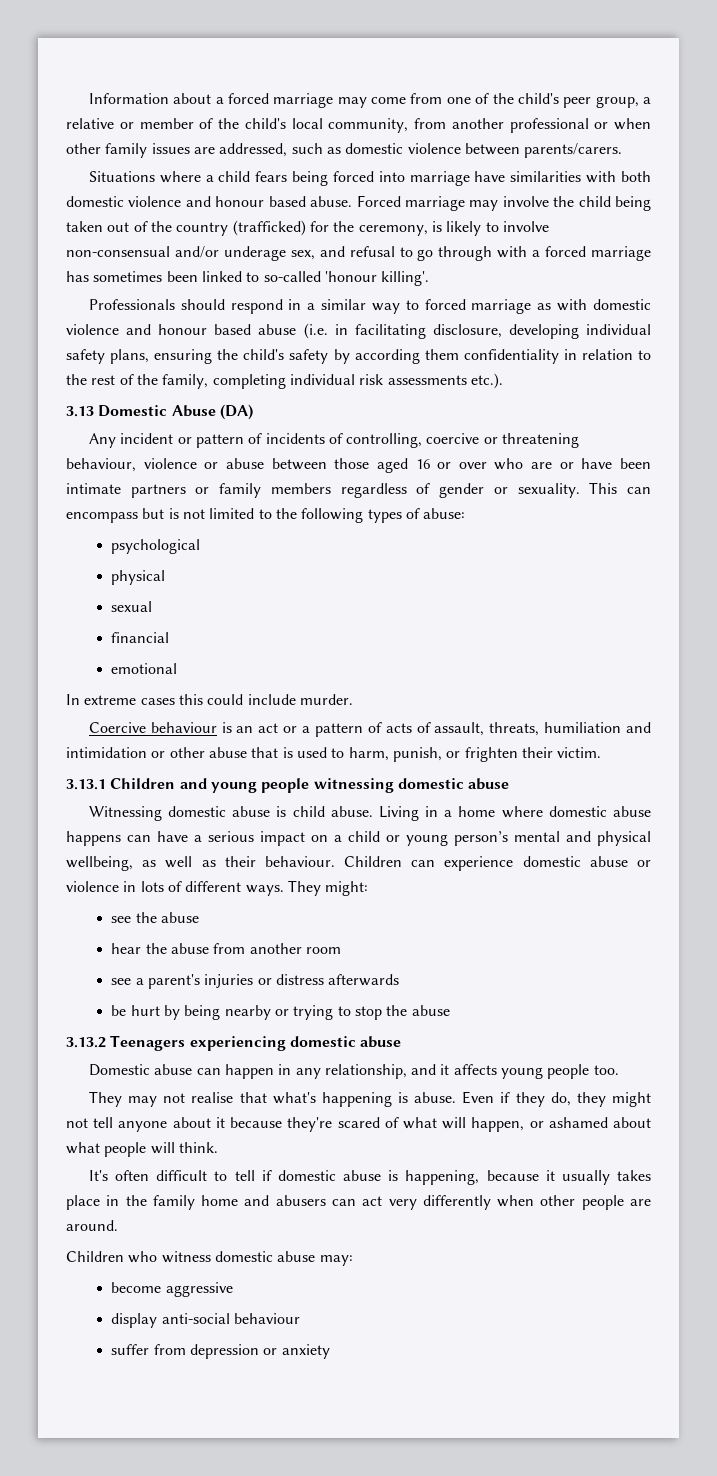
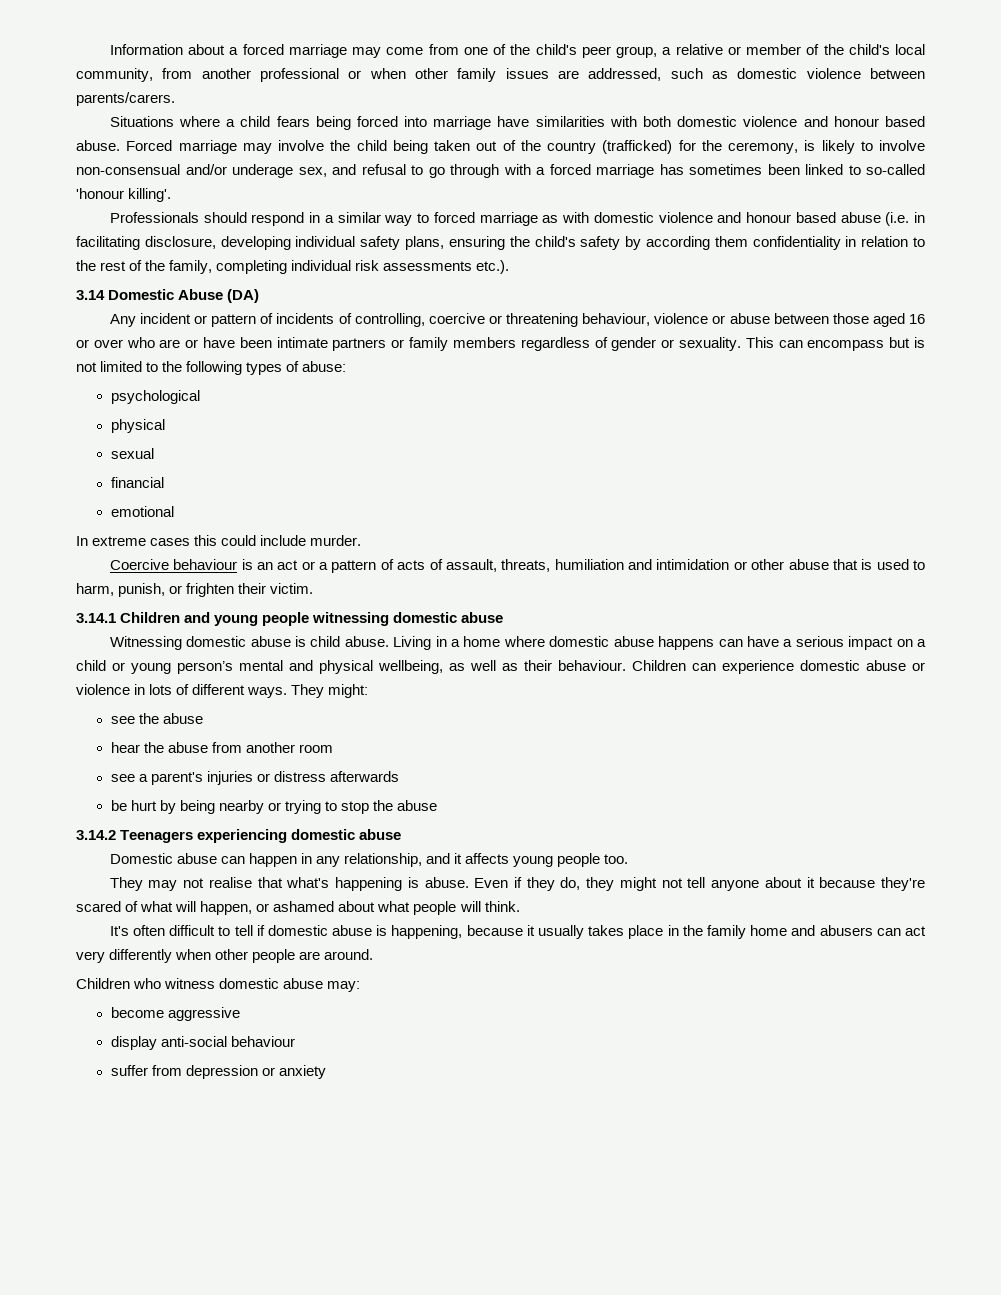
- 3.13 Domestic Abuse (DA)
+ 3.14 Domestic Abuse (DA)
- 3.13.1 Children and young people witnessing domestic abuse
+ 3.14.1 Children and young people witnessing domestic abuse
- 3.13.2 Teenagers experiencing domestic abuse
+ 3.14.2 Teenagers experiencing domestic abuse

